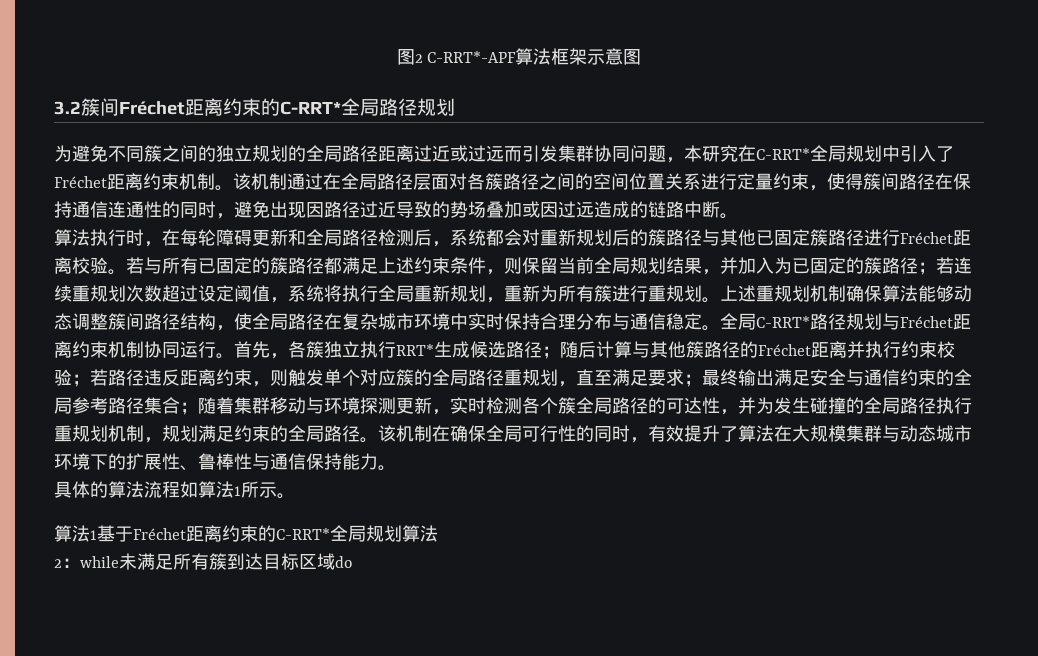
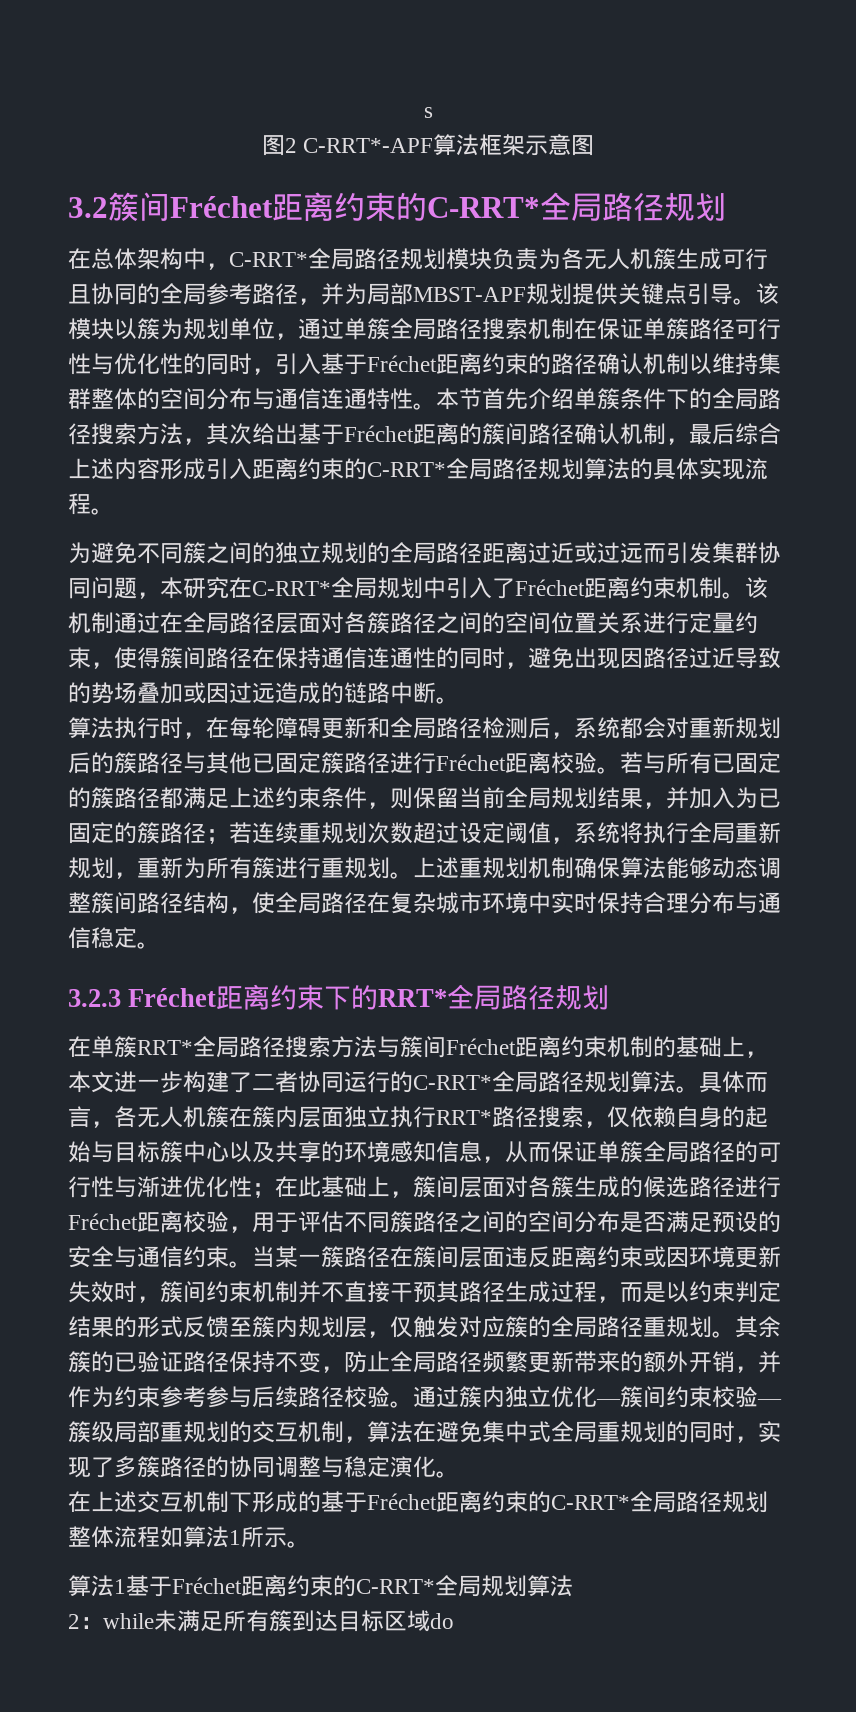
+ s
+ 在总体架构中，C-RRT*全局路径规划模块负责为各无人机簇生成可行且协同的全局参考路径，并为局部MBST-APF规划提供关键点引导。该模块以簇为规划单位，通过单簇全局路径搜索机制在保证单簇路径可行性与优化性的同时，引入基于Fréchet距离约束的路径确认机制以维持集群整体的空间分布与通信连通特性。本节首先介绍单簇条件下的全局路径搜索方法，其次给出基于Fréchet距离的簇间路径确认机制，最后综合上述内容形成引入距离约束的C-RRT*全局路径规划算法的具体实现流程。
- 上述重规划机制确保算法能够动态调整簇间路径结构，使全局路径在复杂城市环境中实时保持合理分布与通信稳定。全局C-RRT*路径规划与Fréchet距离约束机制协同运行。首先，各簇独立执行RRT*生成候选路径；随后计算与其他簇路径的Fréchet距离并执行约束校验；若路径违反距离约束，则触发单个对应簇的全局路径重规划，直至满足要求；最终输出满足安全与通信约束的全局参考路径集合；随着集群移动与环境探测更新，实时检测各个簇全局路径的可达性，并为发生碰撞的全局路径执行重规划机制，规划满足约束的全局路径。该机制在确保全局可行性的同时，有效提升了算法在大规模集群与动态城市环境下的扩展性、鲁棒性与通信保持能力。
- 具体的算法流程如算法1所示。
+ 上述重规划机制确保算法能够动态调整簇间路径结构，使全局路径在复杂城市环境中实时保持合理分布与通信稳定。
+ 3.2.3 Fréchet距离约束下的RRT*全局路径规划
+ 在单簇RRT*全局路径搜索方法与簇间Fréchet距离约束机制的基础上，本文进一步构建了二者协同运行的C-RRT*全局路径规划算法。具体而言，各无人机簇在簇内层面独立执行RRT*路径搜索，仅依赖自身的起始与目标簇中心以及共享的环境感知信息，从而保证单簇全局路径的可行性与渐进优化性；在此基础上，簇间层面对各簇生成的候选路径进行Fréchet距离校验，用于评估不同簇路径之间的空间分布是否满足预设的安全与通信约束。当某一簇路径在簇间层面违反距离约束或因环境更新失效时，簇间约束机制并不直接干预其路径生成过程，而是以约束判定结果的形式反馈至簇内规划层，仅触发对应簇的全局路径重规划。其余簇的已验证路径保持不变，防止全局路径频繁更新带来的额外开销，并作为约束参考参与后续路径校验。通过簇内独立优化—簇间约束校验—簇级局部重规划的交互机制，算法在避免集中式全局重规划的同时，实现了多簇路径的协同调整与稳定演化。
+ 在上述交互机制下形成的基于Fréchet距离约束的C-RRT*全局路径规划整体流程如算法1所示。

